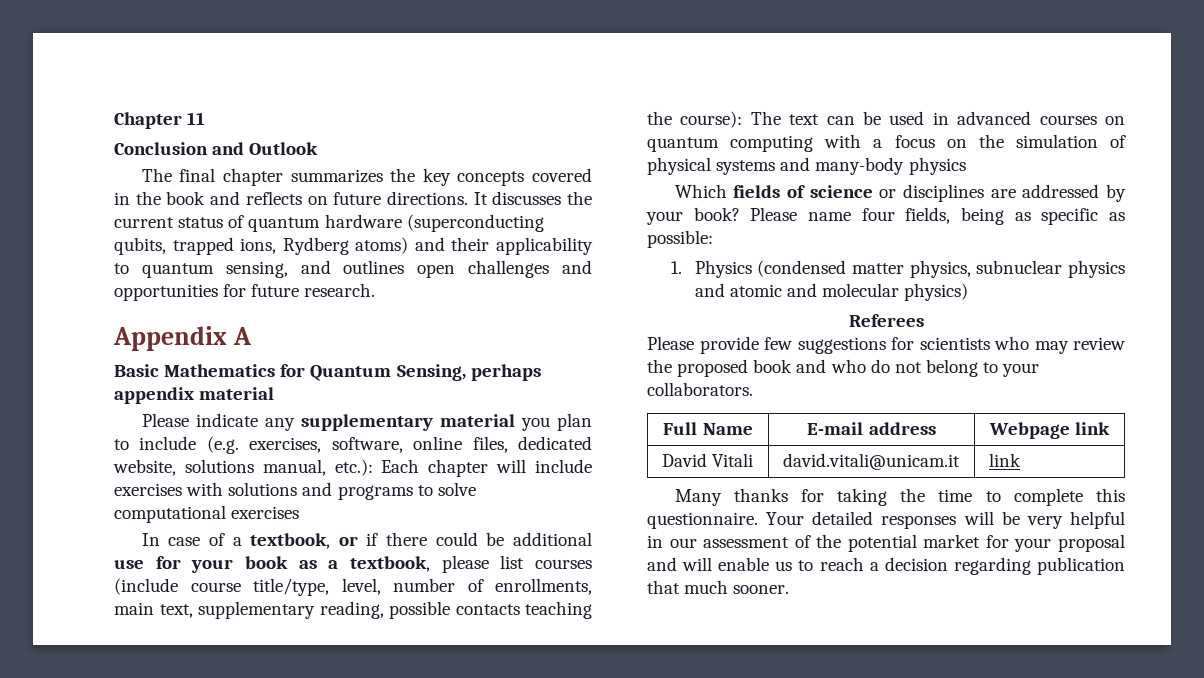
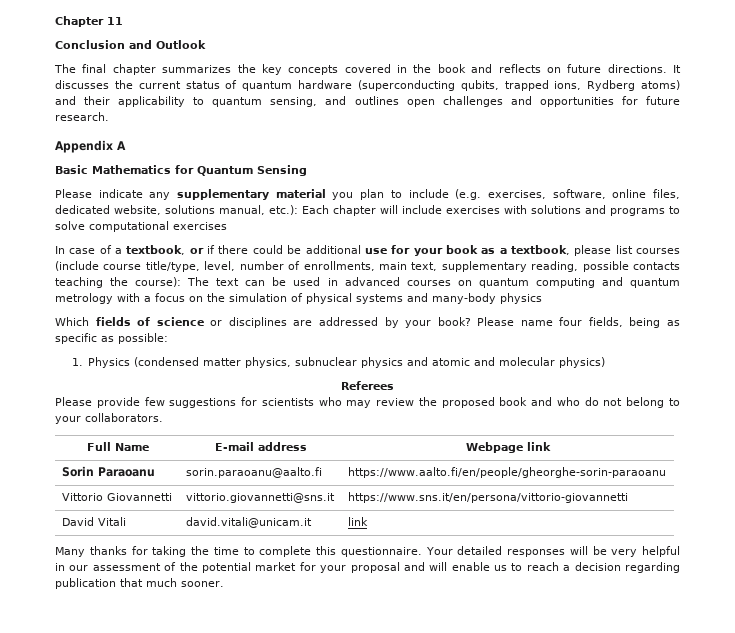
- Basic Mathematics for Quantum Sensing, perhaps appendix material
+ Basic Mathematics for Quantum Sensing
- In case of a textbook, or if there could be additional use for your book as a textbook, please list courses (include course title/type, level, number of enrollments, main text, supplementary reading, possible contacts teaching the course): The text can be used in advanced courses on quantum computing with a focus on the simulation of physical systems and many-body physics
+ In case of a textbook, or if there could be additional use for your book as a textbook, please list courses (include course title/type, level, number of enrollments, main text, supplementary reading, possible contacts teaching the course): The text can be used in advanced courses on quantum computing and quantum metrology with a focus on the simulation of physical systems and many-body physics
+ Sorin Paraoanu | sorin.paraoanu@aalto.fi | https://www.aalto.fi/en/people/gheorghe-sorin-paraoanu
+ Vittorio Giovannetti | vittorio.giovannetti@sns.it | https://www.sns.it/en/persona/vittorio-giovannetti

